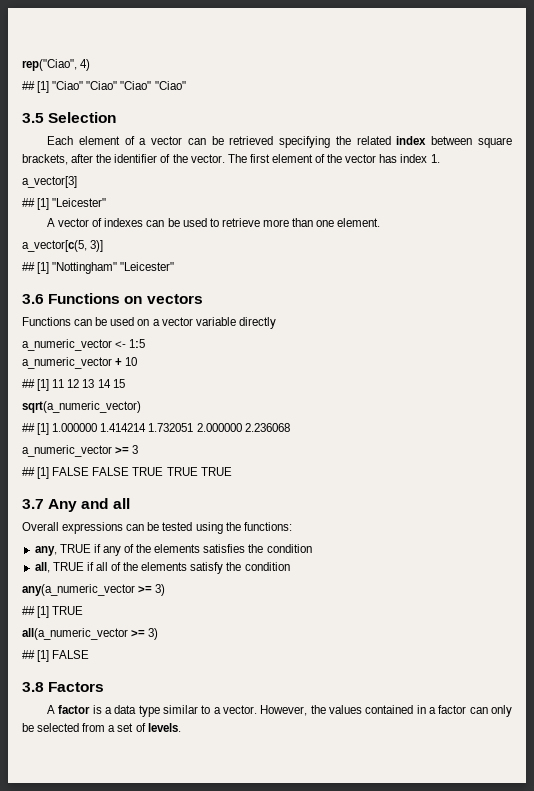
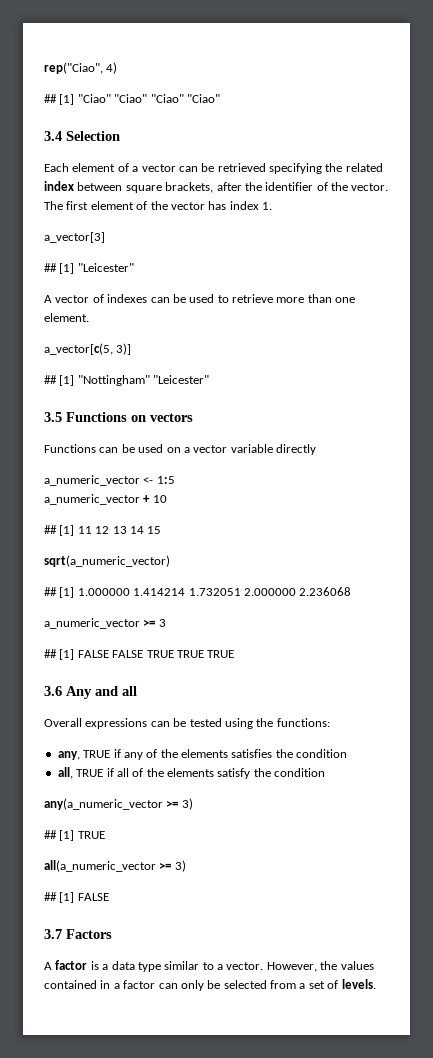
- 3.5 Selection
+ 3.4 Selection
- 3.6 Functions on vectors
+ 3.5 Functions on vectors
- 3.7 Any and all
+ 3.6 Any and all
- 3.8 Factors
+ 3.7 Factors

